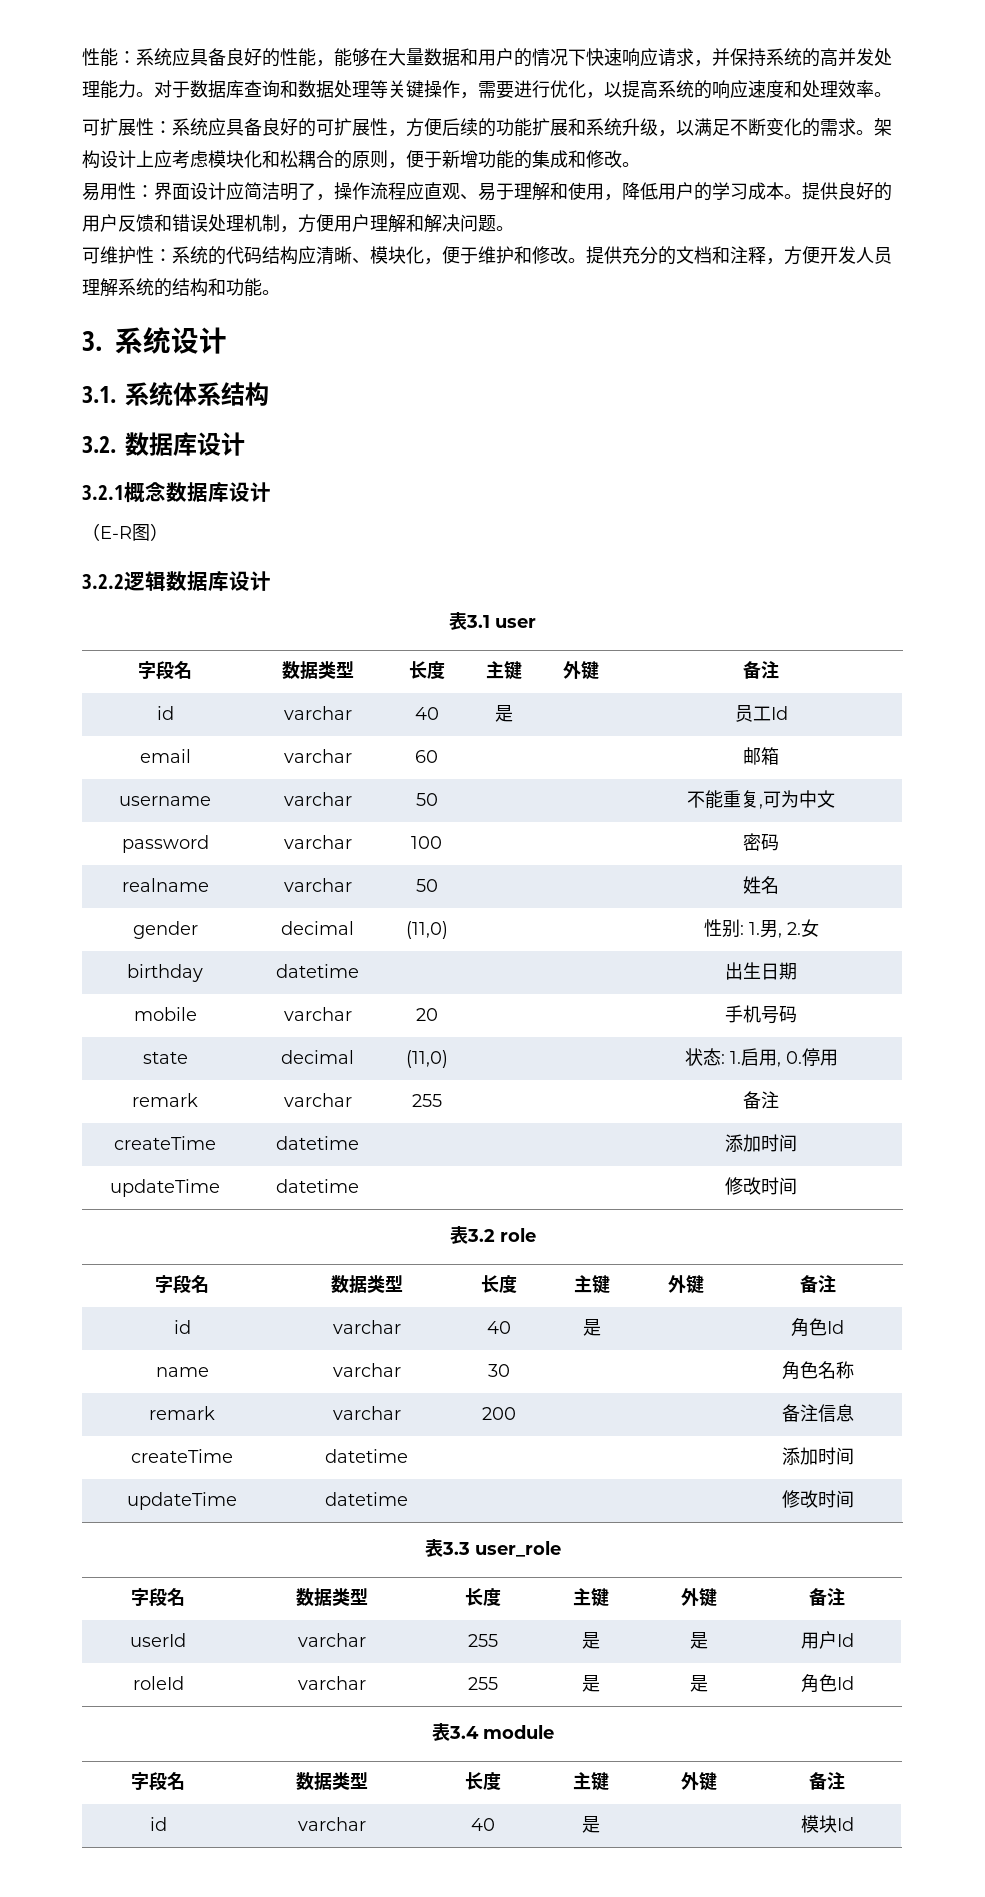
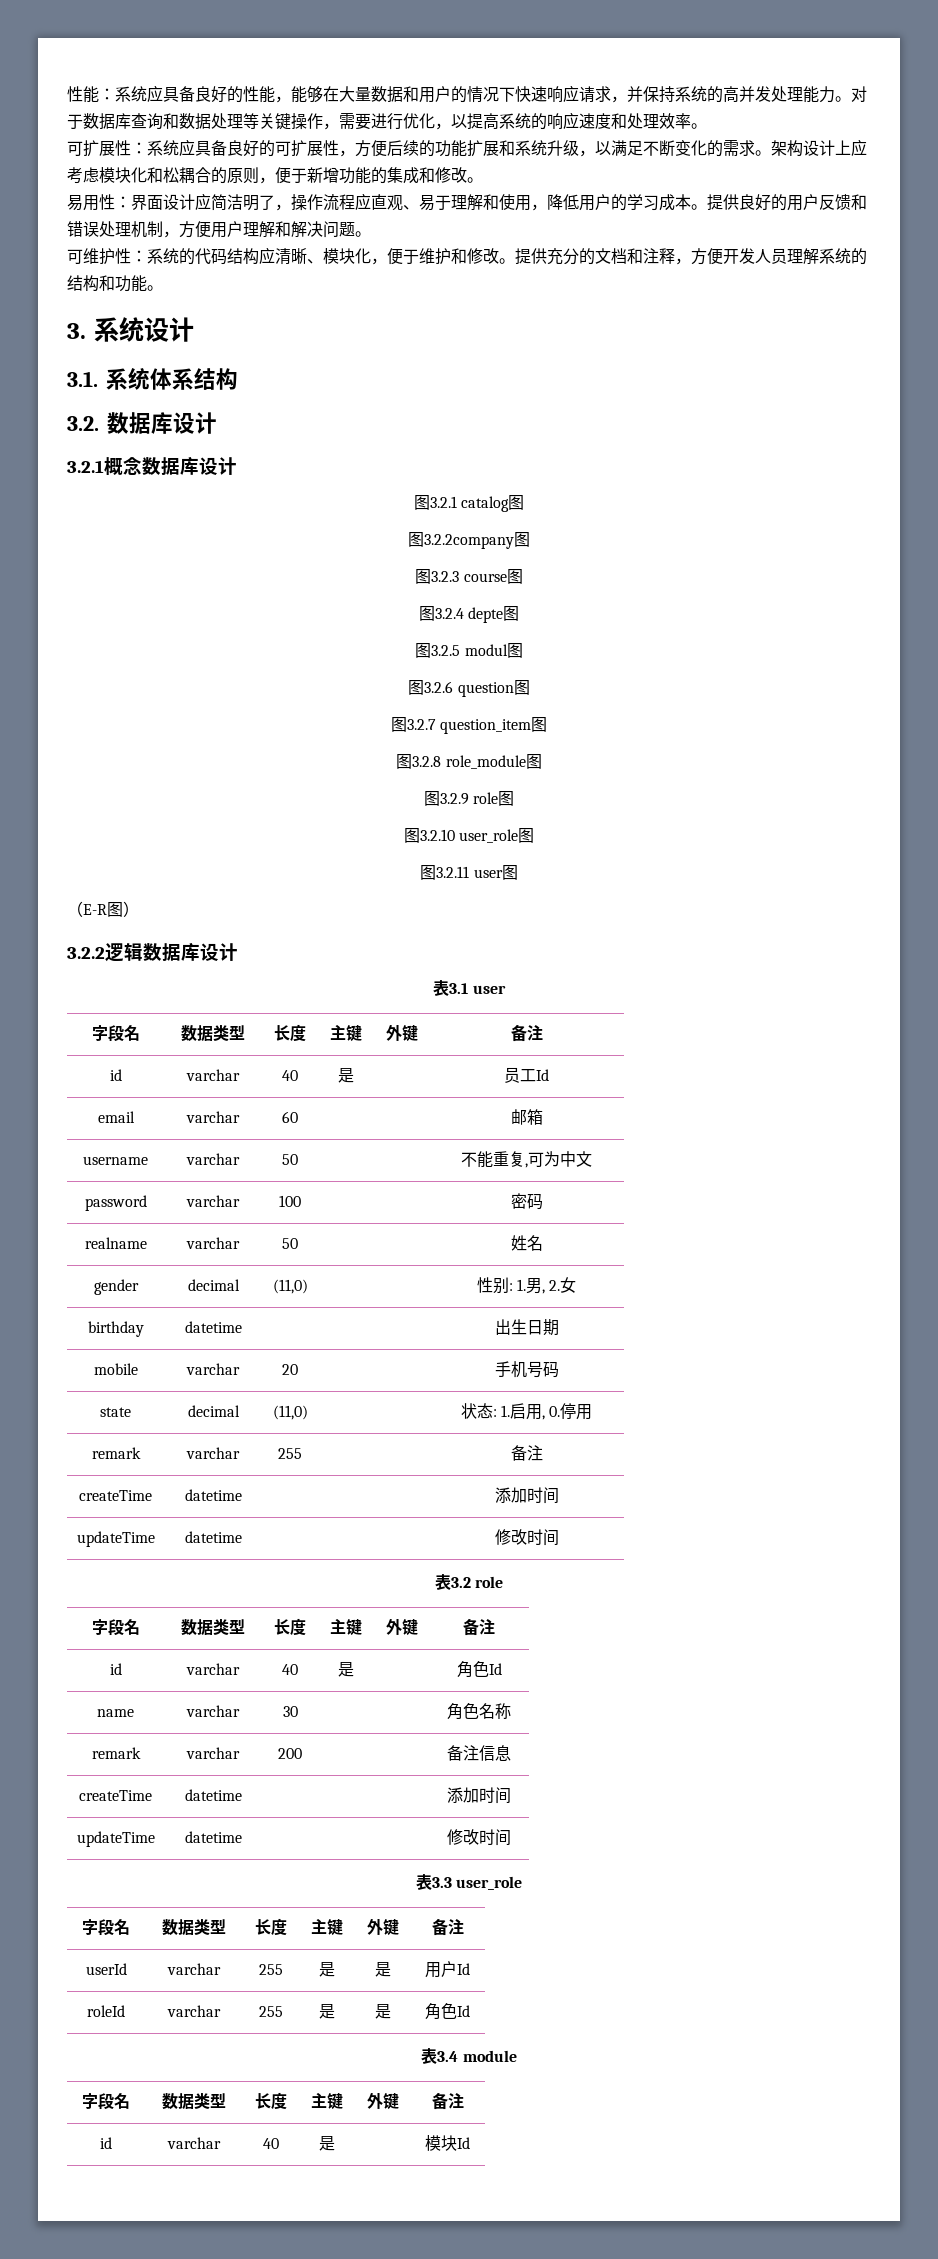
+ 图3.2.1 catalog图
+ 图3.2.2company图
+ 图3.2.3 course图
+ 图3.2.4 depte图
+ 图3.2.5 modul图
+ 图3.2.6 question图
+ 图3.2.7 question_item图
+ 图3.2.8 role_module图
+ 图3.2.9 role图
+ 图3.2.10 user_role图
+ 图3.2.11 user图

